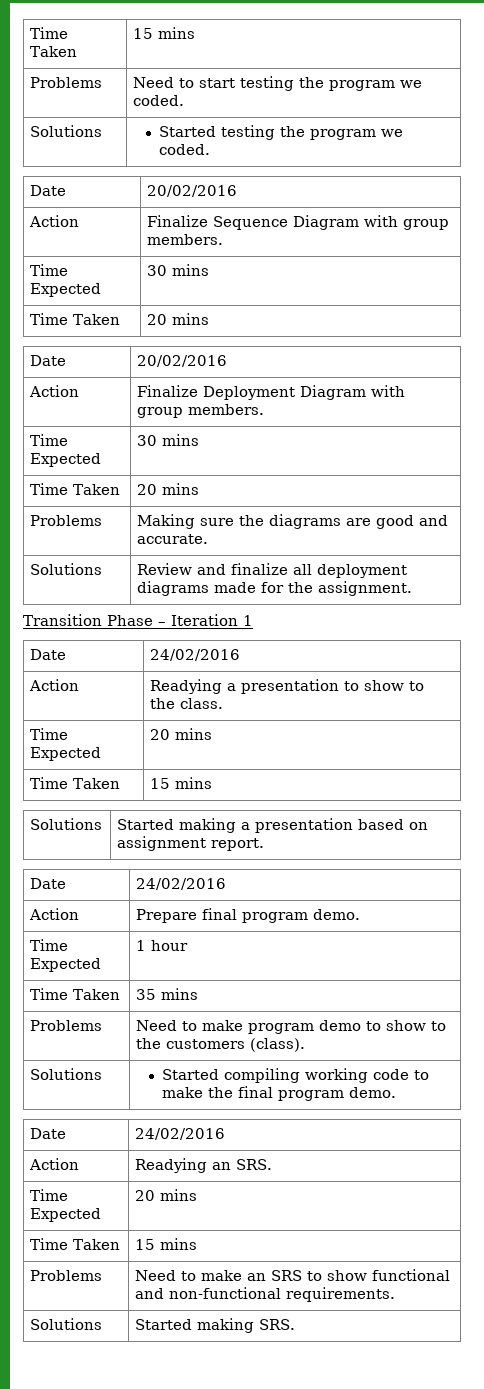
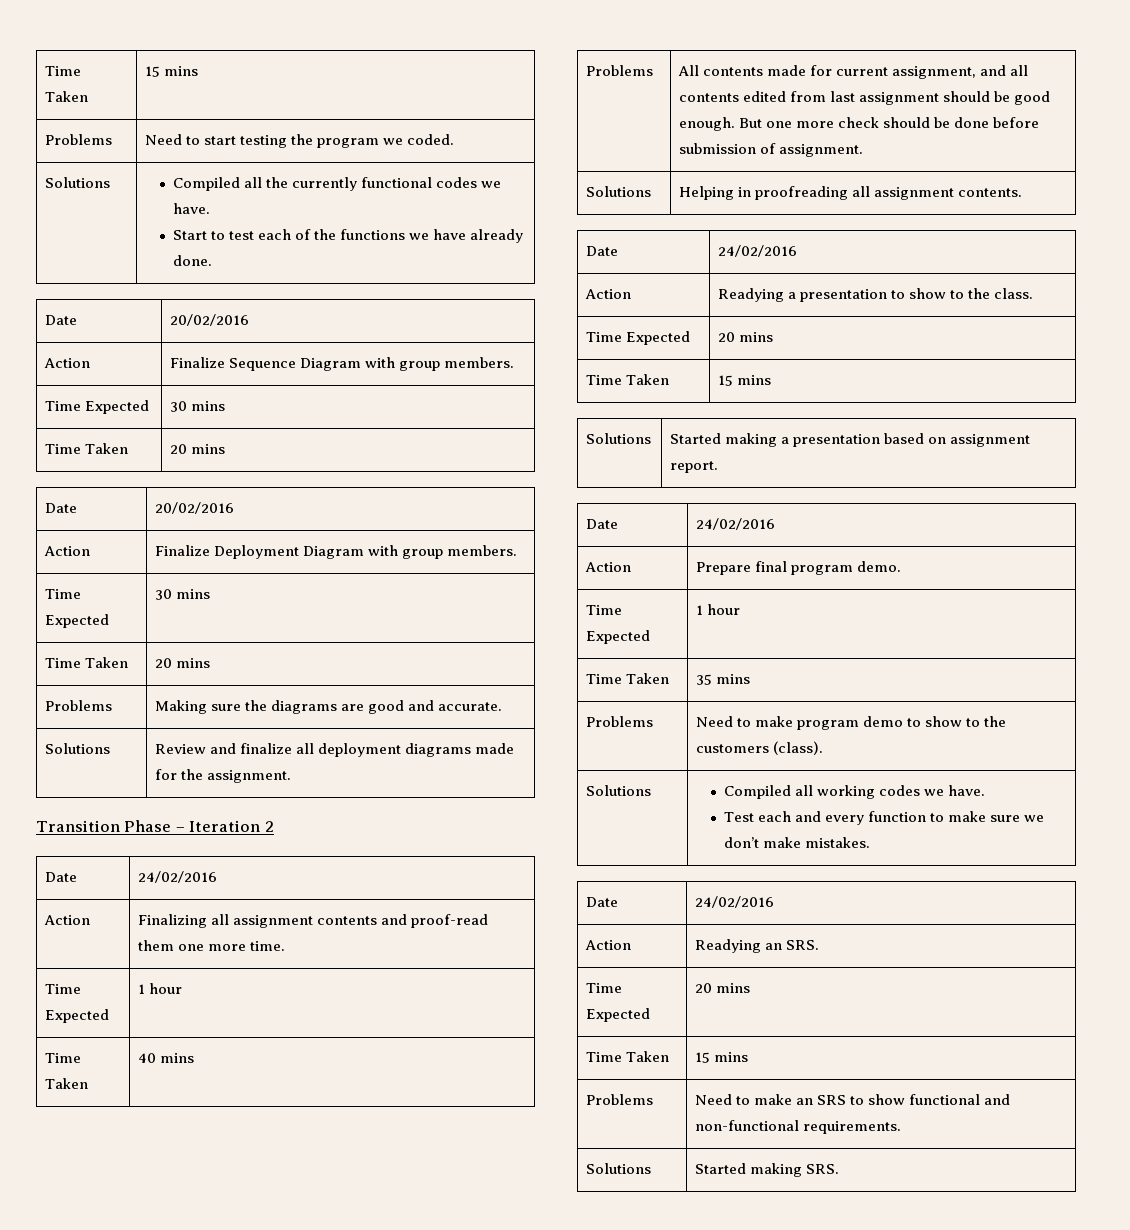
- Solutions | Started testing the program we coded.
+ Solutions | Compiled all the currently functional codes we have.
+ Start to test each of the functions we have already done.
- Transition Phase – Iteration 1
+ Transition Phase – Iteration 2
+ Date | 24/02/2016
+ Action | Finalizing all assignment contents and proof-read them one more time.
+ Time Expected | 1 hour
+ Time Taken | 40 mins
+ Problems | All contents made for current assignment, and all contents edited from last assignment should be good enough. But one more check should be done before submission of assignment.
+ Solutions | Helping in proofreading all assignment contents.
- Solutions | Started compiling working code to make the final program demo.
+ Solutions | Compiled all working codes we have.
+ Test each and every function to make sure we don’t make mistakes.

